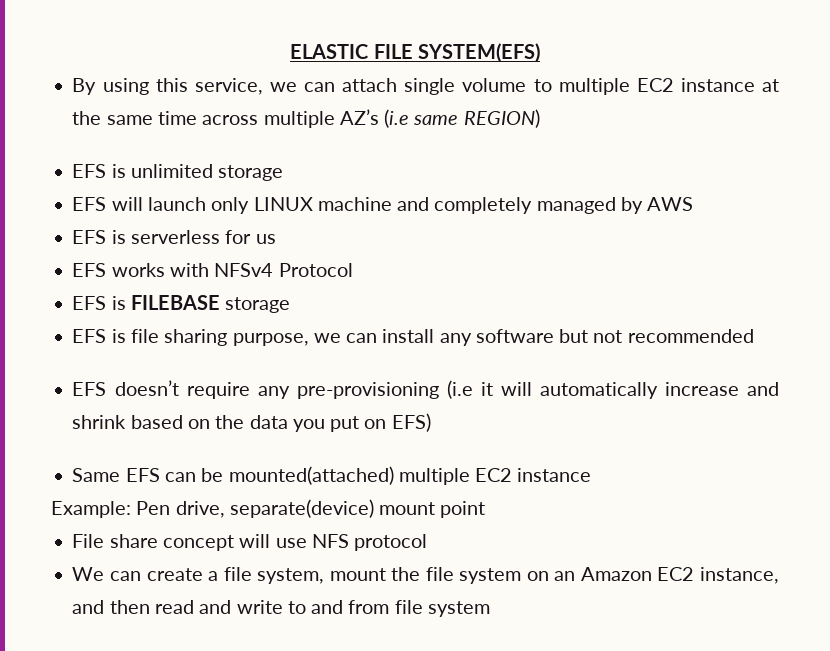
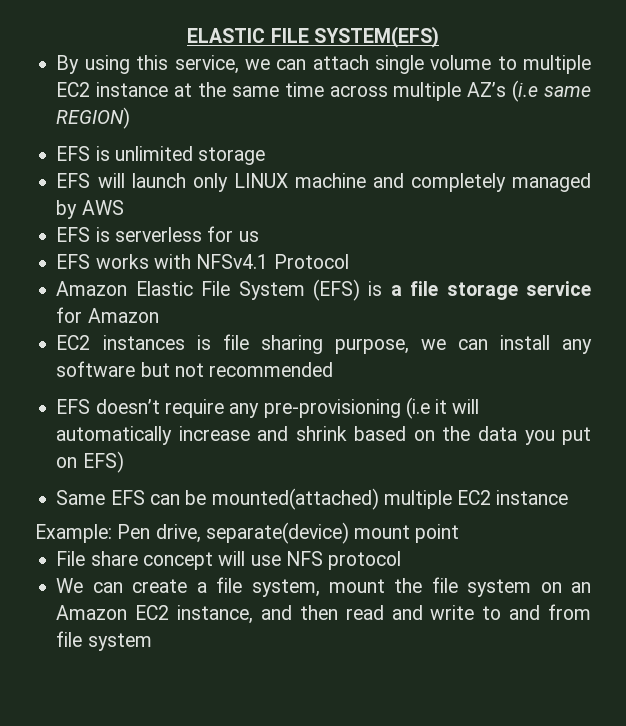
- EFS works with NFSv4 Protocol
+ EFS works with NFSv4.1 Protocol
- EFS is FILEBASE storage
- EFS is file sharing purpose, we can install any software but not recommended
+ Amazon Elastic File System (EFS) is a file storage service for Amazon
+ EC2 instances is file sharing purpose, we can install any software but not recommended

